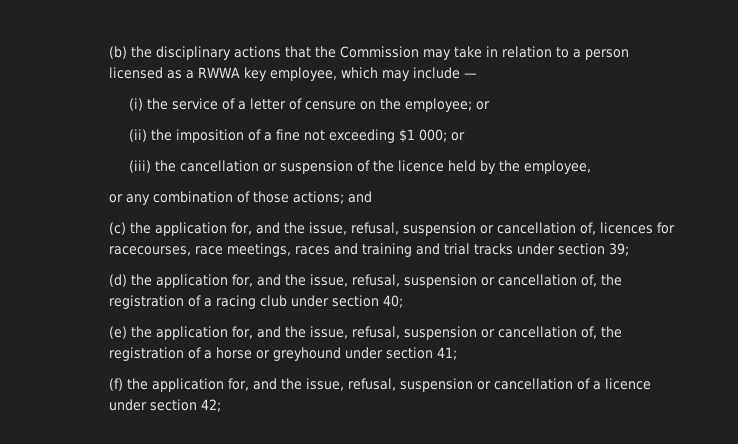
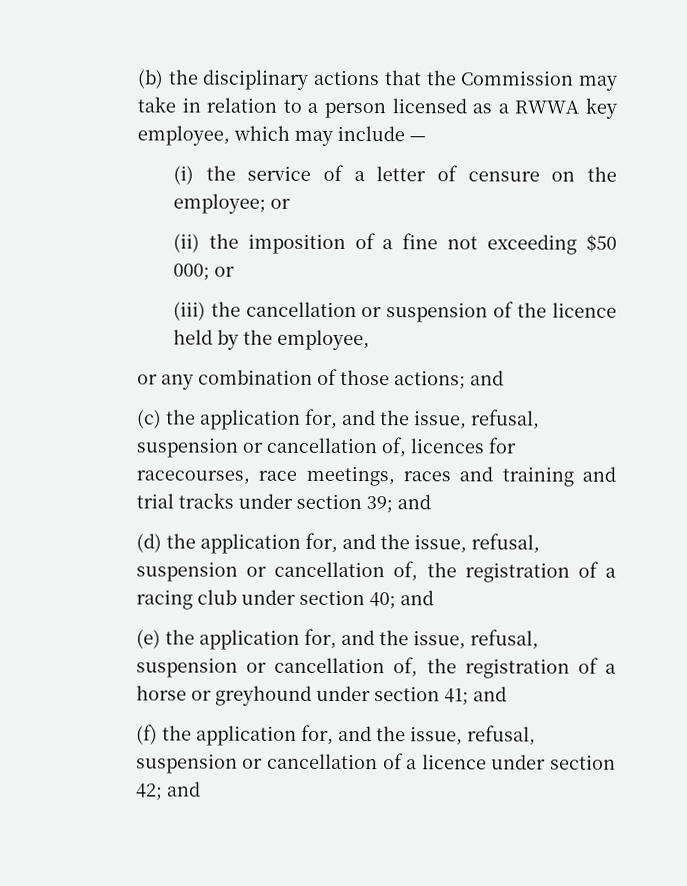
- (ii) the imposition of a fine not exceeding $1 000; or
+ (ii) the imposition of a fine not exceeding $50 000; or
- (c) the application for, and the issue, refusal, suspension or cancellation of, licences for racecourses, race meetings, races and training and trial tracks under section 39;
+ (c) the application for, and the issue, refusal, suspension or cancellation of, licences for racecourses, race meetings, races and training and trial tracks under section 39; and
- (d) the application for, and the issue, refusal, suspension or cancellation of, the registration of a racing club under section 40;
+ (d) the application for, and the issue, refusal, suspension or cancellation of, the registration of a racing club under section 40; and
- (e) the application for, and the issue, refusal, suspension or cancellation of, the registration of a horse or greyhound under section 41;
+ (e) the application for, and the issue, refusal, suspension or cancellation of, the registration of a horse or greyhound under section 41; and
- (f) the application for, and the issue, refusal, suspension or cancellation of a licence under section 42;
+ (f) the application for, and the issue, refusal, suspension or cancellation of a licence under section 42; and

